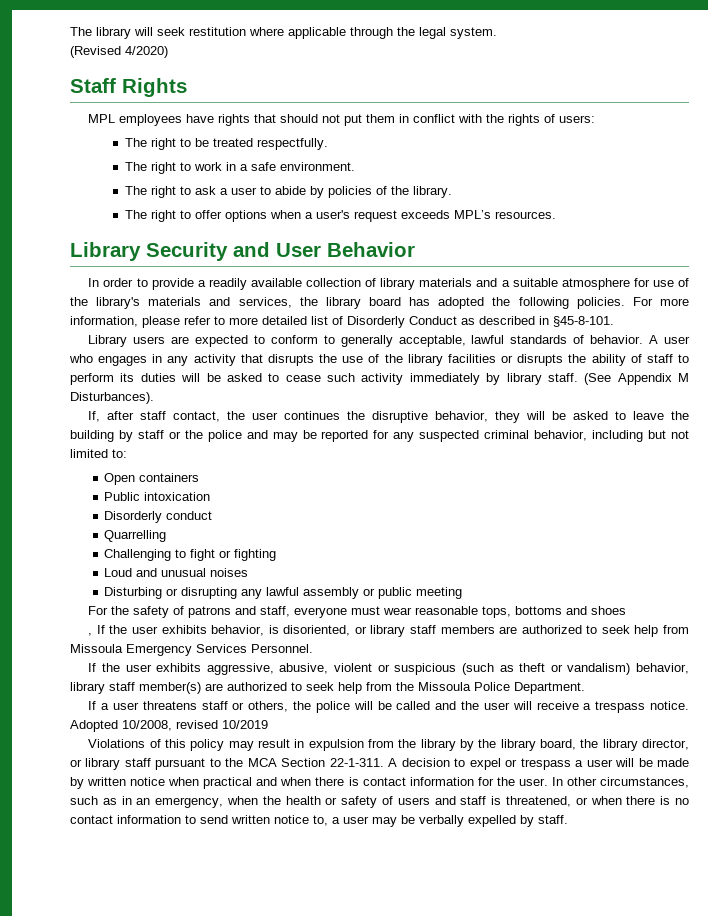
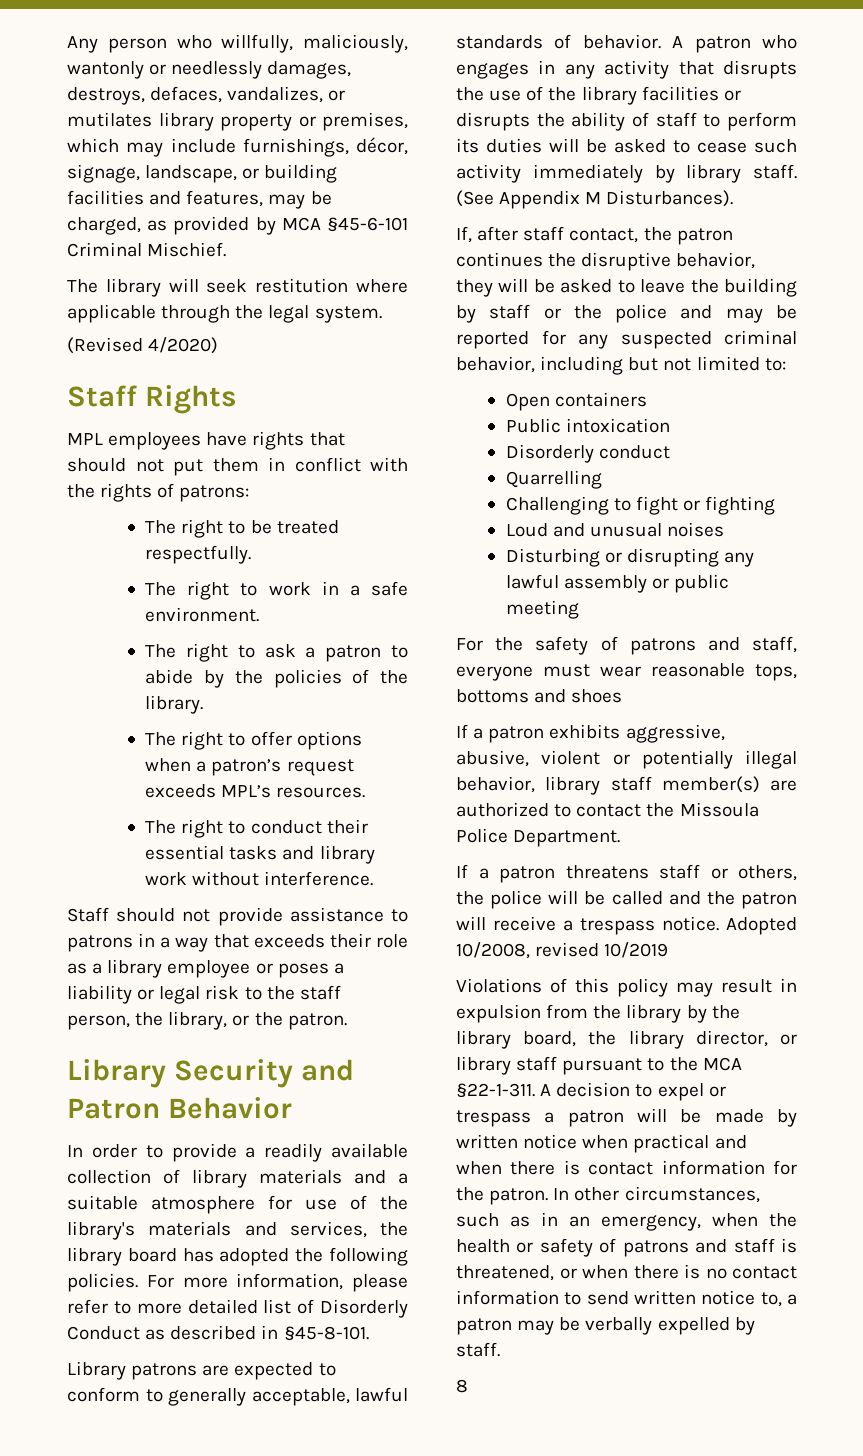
+ Any person who willfully, maliciously, wantonly or needlessly damages, destroys, defaces, vandalizes, or mutilates library property or premises, which may include furnishings, décor, signage, landscape, or building facilities and features, may be charged, as provided by MCA §45-6-101 Criminal Mischief.
- MPL employees have rights that should not put them in conflict with the rights of users:
+ MPL employees have rights that should not put them in conflict with the rights of patrons:
- The right to ask a user to abide by policies of the library.
+ The right to ask a patron to abide by the policies of the library.
- The right to offer options when a user's request exceeds MPL’s resources.
+ The right to offer options when a patron’s request exceeds MPL’s resources.
+ The right to conduct their essential tasks and library work without interference.
+ Staff should not provide assistance to patrons in a way that exceeds their role as a library employee or poses a liability or legal risk to the staff person, the library, or the patron.
- Library Security and User Behavior
+ Library Security and Patron Behavior
- Library users are expected to conform to generally acceptable, lawful standards of behavior.
+ Library patrons are expected to conform to generally acceptable, lawful standards of behavior.
- A user who engages in any activity that disrupts the use of the library facilities or disrupts the ability of staff to perform its duties will be asked to cease such activity immediately by library staff.
+ A patron who engages in any activity that disrupts the use of the library facilities or disrupts the ability of staff to perform its duties will be asked to cease such activity immediately by library staff.
- If, after staff contact, the user continues the disruptive behavior, they will be asked to leave the building by staff or the police and may be reported for any suspected criminal behavior, including but not limited to:
+ If, after staff contact, the patron continues the disruptive behavior, they will be asked to leave the building by staff or the police and may be reported for any suspected criminal behavior, including but not limited to:
- , If the user exhibits behavior, is disoriented, or library staff members are authorized to seek help from Missoula Emergency Services Personnel.
- If the user exhibits aggressive, abusive, violent or suspicious (such as theft or vandalism) behavior, library staff member(s) are authorized to seek help from the Missoula Police Department.
+ If a patron exhibits aggressive, abusive, violent or potentially illegal behavior, library staff member(s) are authorized to contact the Missoula Police Department.
- If a user threatens staff or others, the police will be called and the user will receive a trespass notice.
+ If a patron threatens staff or others, the police will be called and the patron will receive a trespass notice.
- Violations of this policy may result in expulsion from the library by the library board, the library director, or library staff pursuant to the MCA Section 22-1-311.
+ Violations of this policy may result in expulsion from the library by the library board, the library director, or library staff pursuant to the MCA §22-1-311.
- A decision to expel or trespass a user will be made by written notice when practical and when there is contact information for the user.
+ A decision to expel or trespass a patron will be made by written notice when practical and when there is contact information for the patron.
- In other circumstances, such as in an emergency, when the health or safety of users and staff is threatened, or when there is no contact information to send written notice to, a user may be verbally expelled by staff.
+ In other circumstances, such as in an emergency, when the health or safety of patrons and staff is threatened, or when there is no contact information to send written notice to, a patron may be verbally expelled by staff.
+ 8

